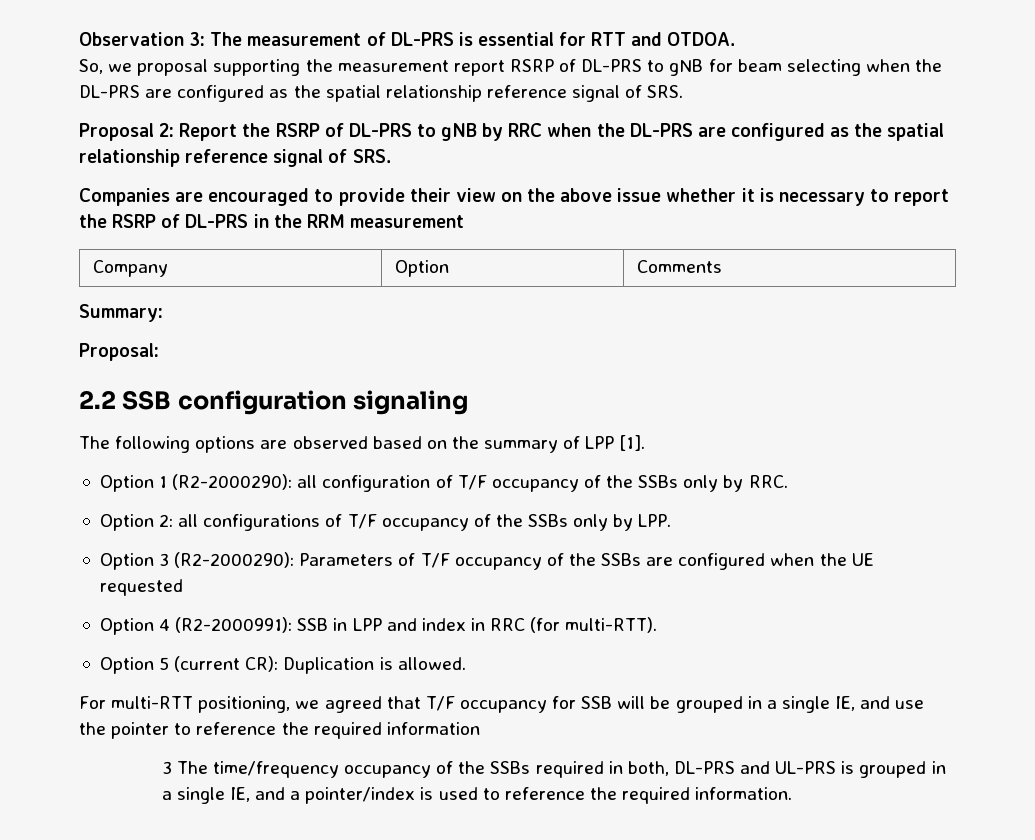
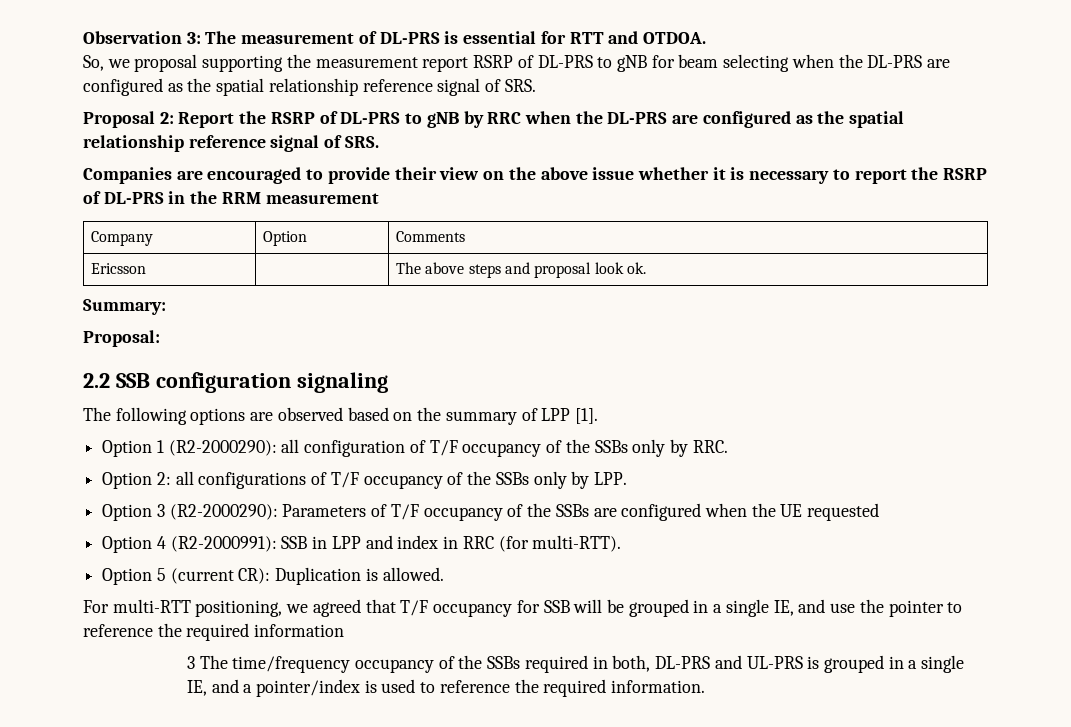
+ Ericsson | | The above steps and proposal look ok.

